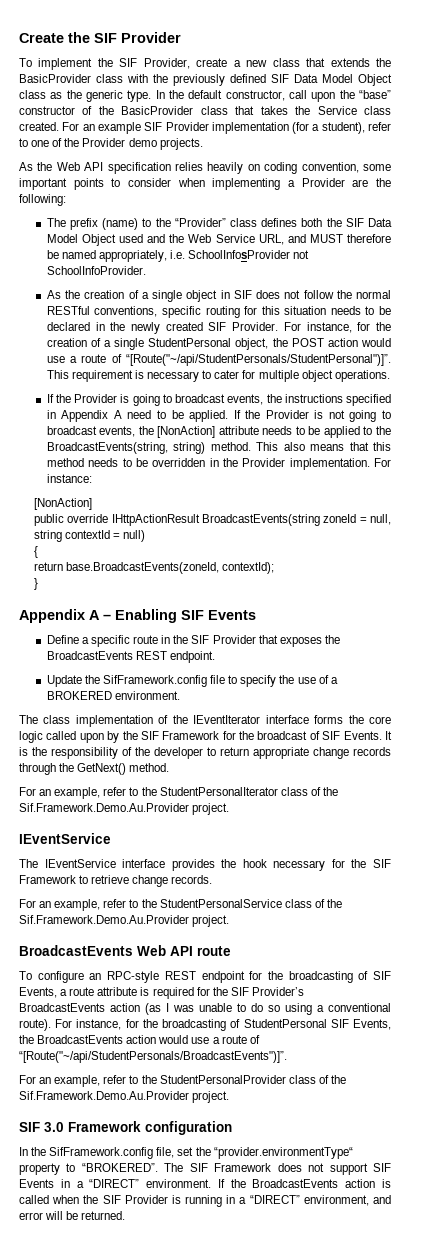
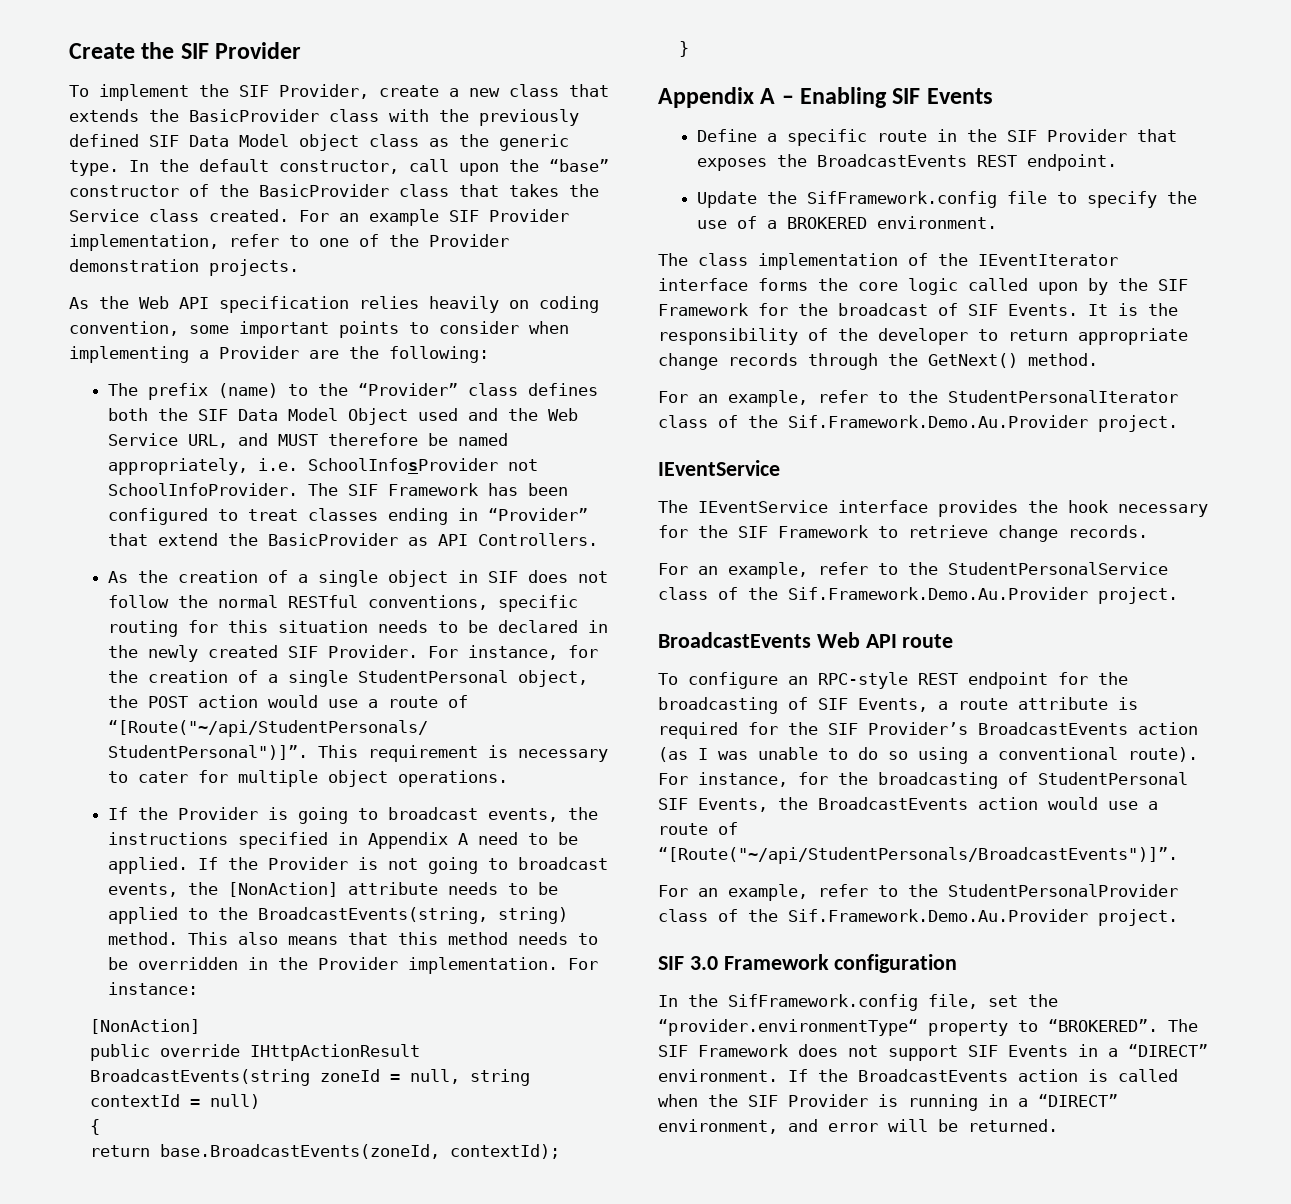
- To implement the SIF Provider, create a new class that extends the BasicProvider class with the previously defined SIF Data Model Object class as the generic type.
+ To implement the SIF Provider, create a new class that extends the BasicProvider class with the previously defined SIF Data Model object class as the generic type.
- For an example SIF Provider implementation (for a student), refer to one of the Provider demo projects.
+ For an example SIF Provider implementation, refer to one of the Provider demonstration projects.
+ The SIF Framework has been configured to treat classes ending in “Provider” that extend the BasicProvider as API Controllers.

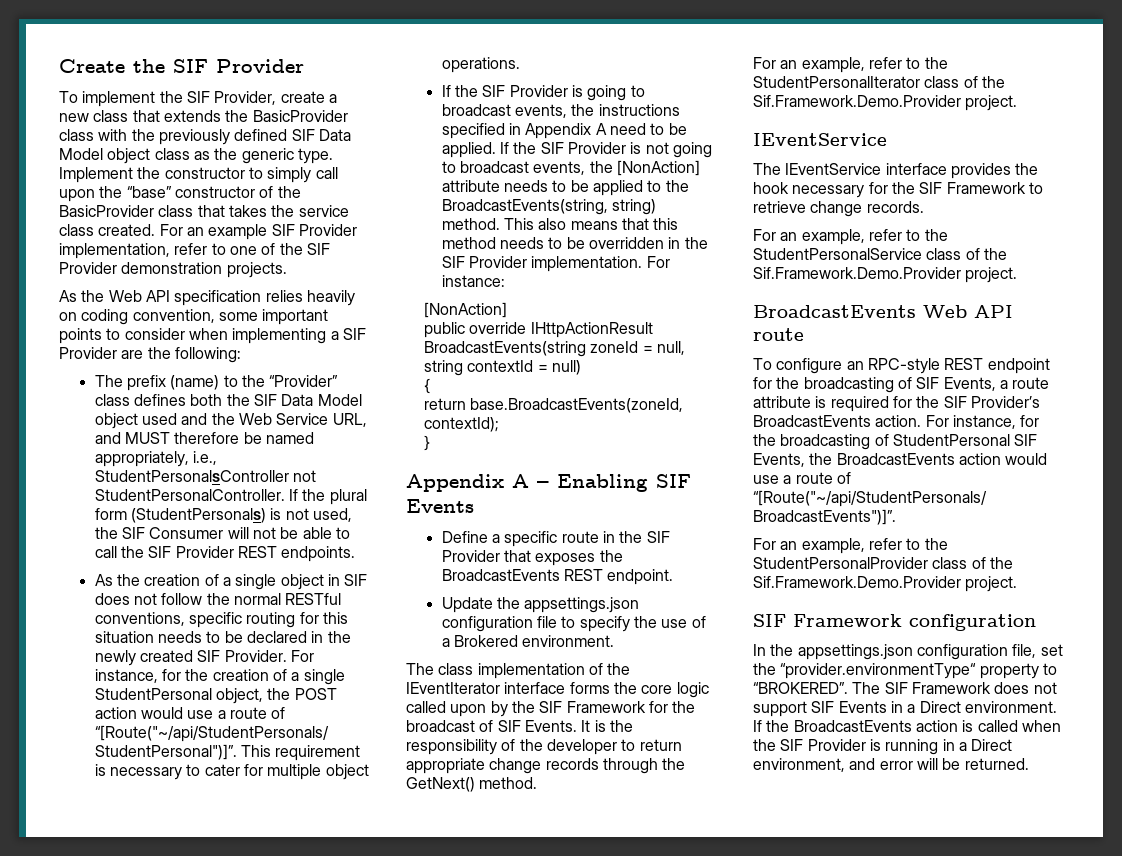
- In the default constructor, call upon the “base” constructor of the BasicProvider class that takes the Service class created.
+ Implement the constructor to simply call upon the “base” constructor of the BasicProvider class that takes the service class created.
- For an example SIF Provider implementation, refer to one of the Provider demonstration projects.
+ For an example SIF Provider implementation, refer to one of the SIF Provider demonstration projects.
- As the Web API specification relies heavily on coding convention, some important points to consider when implementing a Provider are the following:
+ As the Web API specification relies heavily on coding convention, some important points to consider when implementing a SIF Provider are the following:
- The prefix (name) to the “Provider” class defines both the SIF Data Model Object used and the Web Service URL, and MUST therefore be named appropriately, i.e. SchoolInfosProvider not SchoolInfoProvider. The SIF Framework has been configured to treat classes ending in “Provider” that extend the BasicProvider as API Controllers.
+ The prefix (name) to the “Provider” class defines both the SIF Data Model object used and the Web Service URL, and MUST therefore be named appropriately, i.e., StudentPersonalsController not StudentPersonalController. If the plural form (StudentPersonals) is not used, the SIF Consumer will not be able to call the SIF Provider REST endpoints.
- If the Provider is going to broadcast events, the instructions specified in Appendix A need to be applied.
+ If the SIF Provider is going to broadcast events, the instructions specified in Appendix A need to be applied.
- If the Provider is not going to broadcast events, the [NonAction] attribute needs to be applied to the BroadcastEvents(string, string) method.
+ If the SIF Provider is not going to broadcast events, the [NonAction] attribute needs to be applied to the BroadcastEvents(string, string) method.
- This also means that this method needs to be overridden in the Provider implementation.
+ This also means that this method needs to be overridden in the SIF Provider implementation.
- Update the SifFramework.config file to specify the use of a BROKERED environment.
+ Update the appsettings.json configuration file to specify the use of a Brokered environment.
- For an example, refer to the StudentPersonalIterator class of the Sif.Framework.Demo.Au.Provider project.
+ For an example, refer to the StudentPersonalIterator class of the Sif.Framework.Demo.Provider project.
- For an example, refer to the StudentPersonalService class of the Sif.Framework.Demo.Au.Provider project.
+ For an example, refer to the StudentPersonalService class of the Sif.Framework.Demo.Provider project.
- To configure an RPC-style REST endpoint for the broadcasting of SIF Events, a route attribute is required for the SIF Provider’s BroadcastEvents action (as I was unable to do so using a conventional route).
+ To configure an RPC-style REST endpoint for the broadcasting of SIF Events, a route attribute is required for the SIF Provider’s BroadcastEvents action.
- For an example, refer to the StudentPersonalProvider class of the Sif.Framework.Demo.Au.Provider project.
+ For an example, refer to the StudentPersonalProvider class of the Sif.Framework.Demo.Provider project.
- SIF 3.0 Framework configuration
+ SIF Framework configuration
- In the SifFramework.config file, set the “provider.environmentType“ property to “BROKERED”.
+ In the appsettings.json configuration file, set the “provider.environmentType“ property to “BROKERED”.
- The SIF Framework does not support SIF Events in a “DIRECT” environment.
+ The SIF Framework does not support SIF Events in a Direct environment.
- If the BroadcastEvents action is called when the SIF Provider is running in a “DIRECT” environment, and error will be returned.
+ If the BroadcastEvents action is called when the SIF Provider is running in a Direct environment, and error will be returned.

